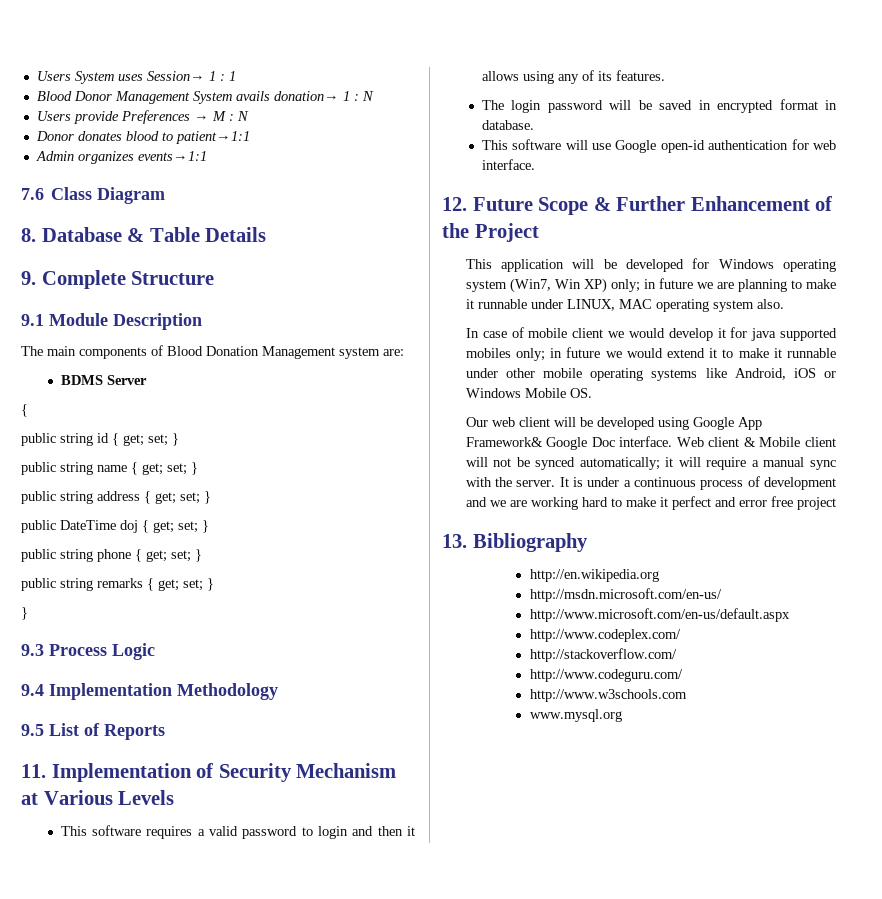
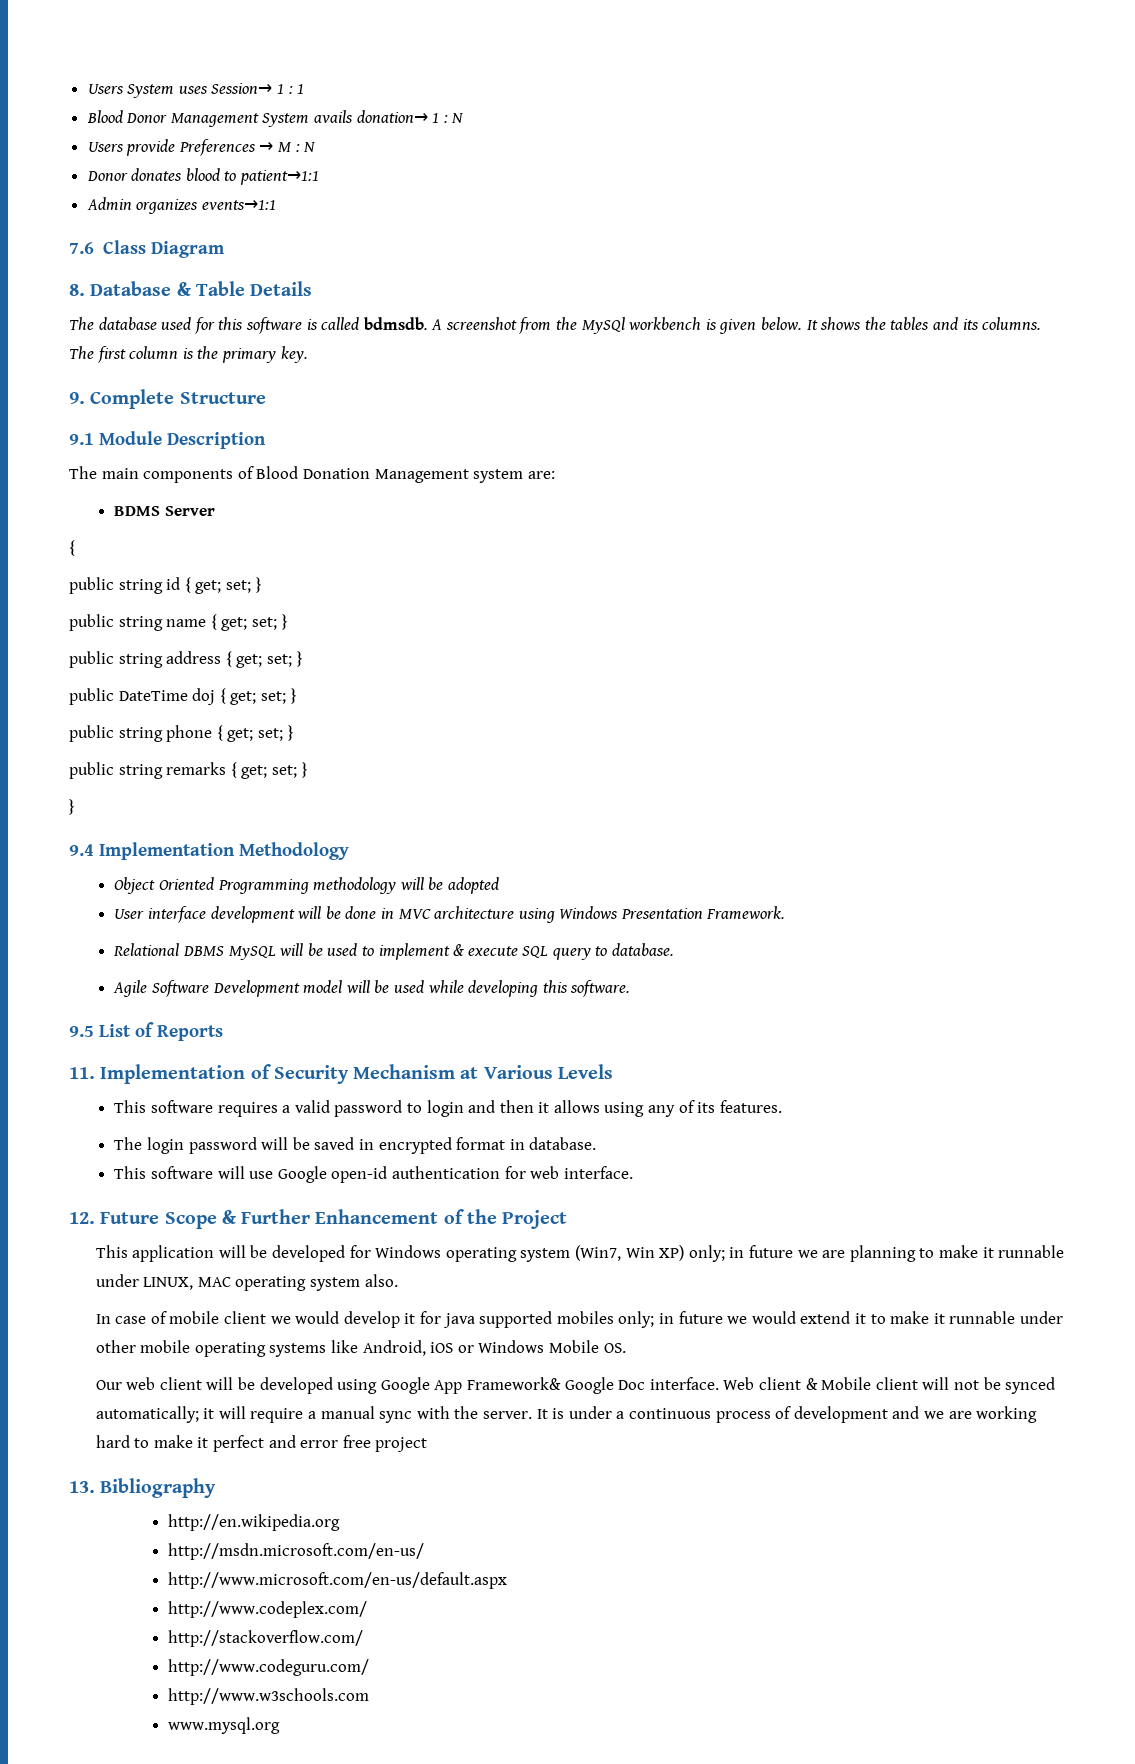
+ The database used for this software is called bdmsdb. A screenshot from the MySQl workbench is given below. It shows the tables and its columns. The first column is the primary key.
- 9.3 Process Logic
+ Object Oriented Programming methodology will be adopted
+ User interface development will be done in MVC architecture using Windows Presentation Framework.
+ Relational DBMS MySQL will be used to implement & execute SQL query to database.
+ Agile Software Development model will be used while developing this software.

